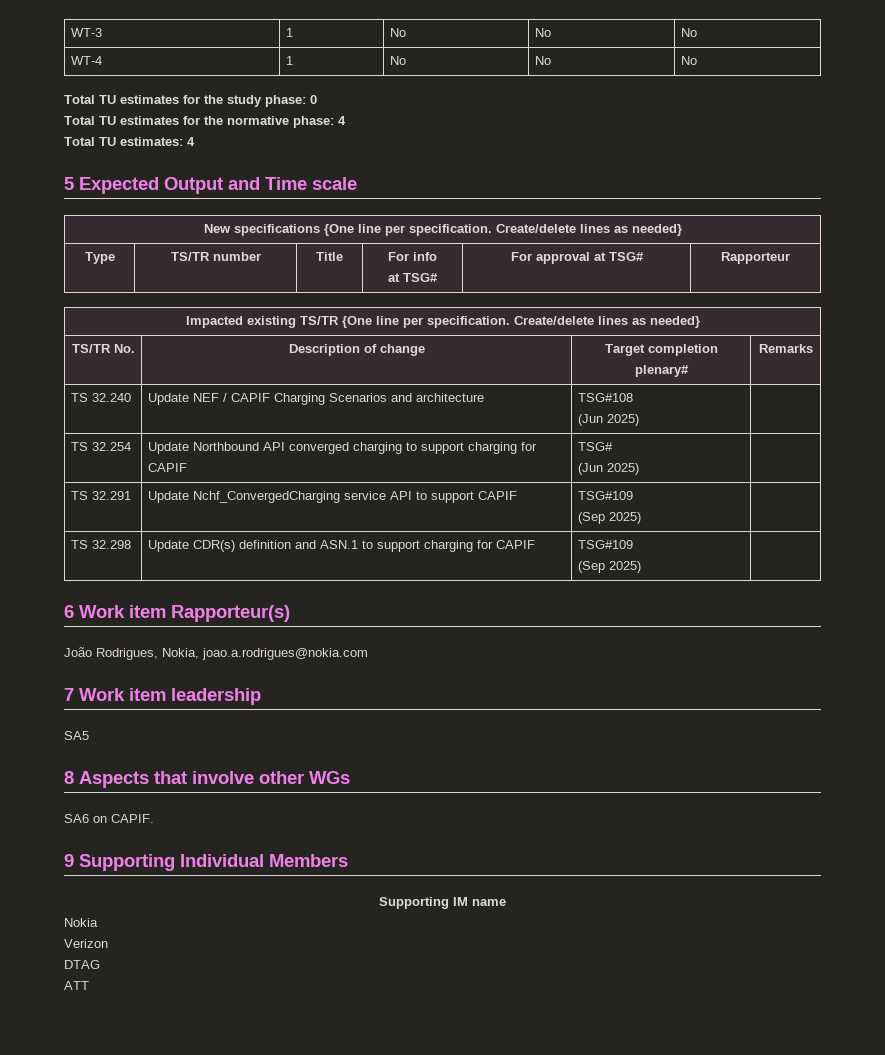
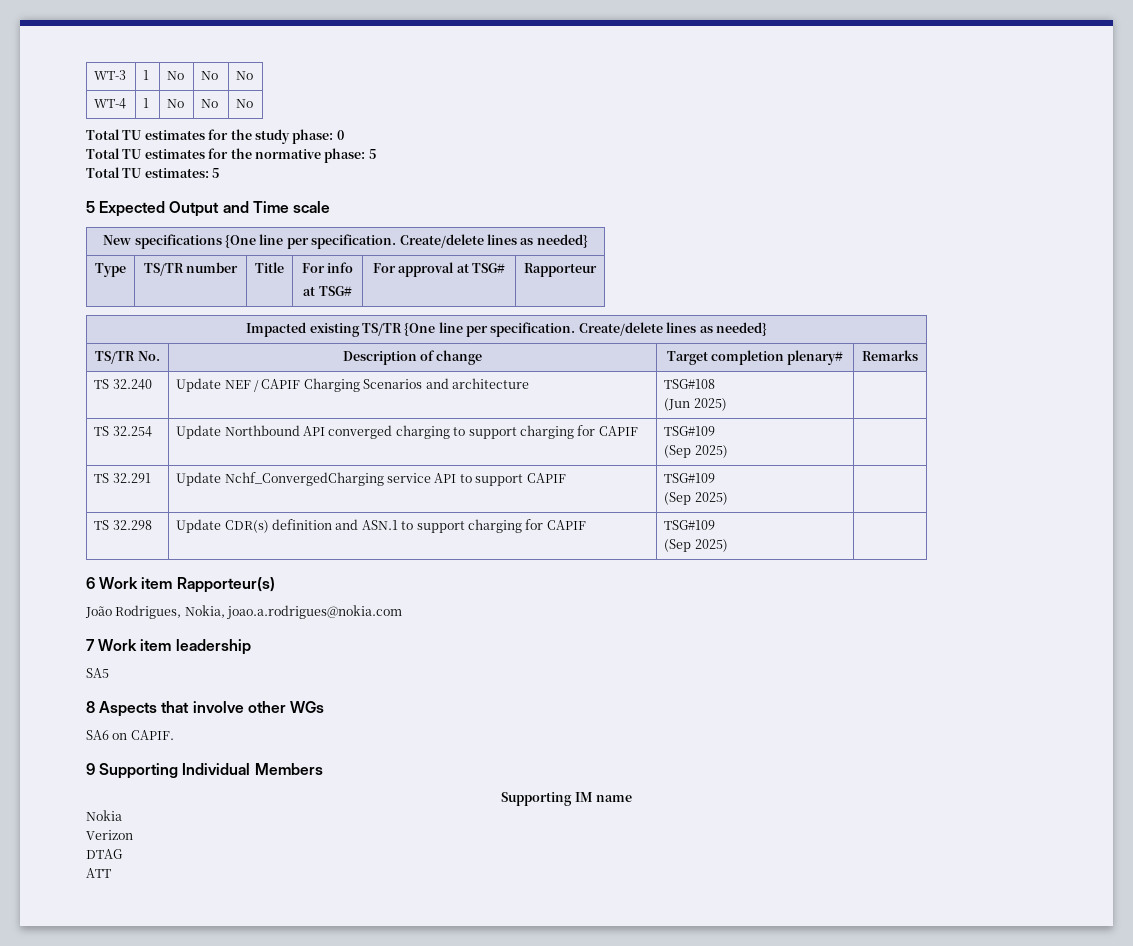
- Total TU estimates for the normative phase: 4
+ Total TU estimates for the normative phase: 5
- Total TU estimates: 4
+ Total TU estimates: 5
- TS 32.254 | Update Northbound API converged charging to support charging for CAPIF | TSG#
- (Jun 2025) |
+ TS 32.254 | Update Northbound API converged charging to support charging for CAPIF | TSG#109
+ (Sep 2025) |

